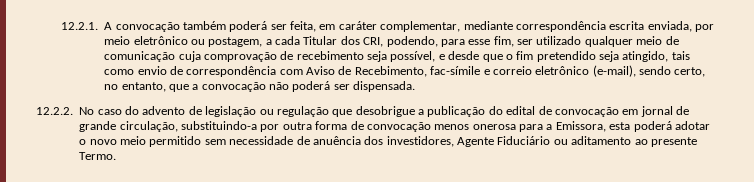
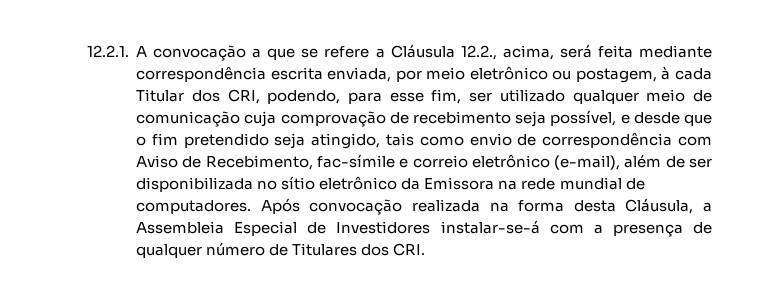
- 12.2.1. A convocação também poderá ser feita, em caráter complementar, mediante correspondência escrita enviada, por meio eletrônico ou postagem, a cada Titular dos CRI, podendo, para esse fim, ser utilizado qualquer meio de comunicação cuja comprovação de recebimento seja possível, e desde que o fim pretendido seja atingido, tais como envio de correspondência com Aviso de Recebimento, fac-símile e correio eletrônico (e-mail), sendo certo, no entanto, que a convocação não poderá ser dispensada.
- 12.2.2. No caso do advento de legislação ou regulação que desobrigue a publicação do edital de convocação em jornal de grande circulação, substituindo-a por outra forma de convocação menos onerosa para a Emissora, esta poderá adotar o novo meio permitido sem necessidade de anuência dos investidores, Agente Fiduciário ou aditamento ao presente Termo.
+ 12.2.1. A convocação a que se refere a Cláusula 12.2., acima, será feita mediante correspondência escrita enviada, por meio eletrônico ou postagem, à cada Titular dos CRI, podendo, para esse fim, ser utilizado qualquer meio de comunicação cuja comprovação de recebimento seja possível, e desde que o fim pretendido seja atingido, tais como envio de correspondência com Aviso de Recebimento, fac-símile e correio eletrônico (e-mail), além de ser disponibilizada no sítio eletrônico da Emissora na rede mundial de computadores. Após convocação realizada na forma desta Cláusula, a Assembleia Especial de Investidores instalar-se-á com a presença de qualquer número de Titulares dos CRI.

